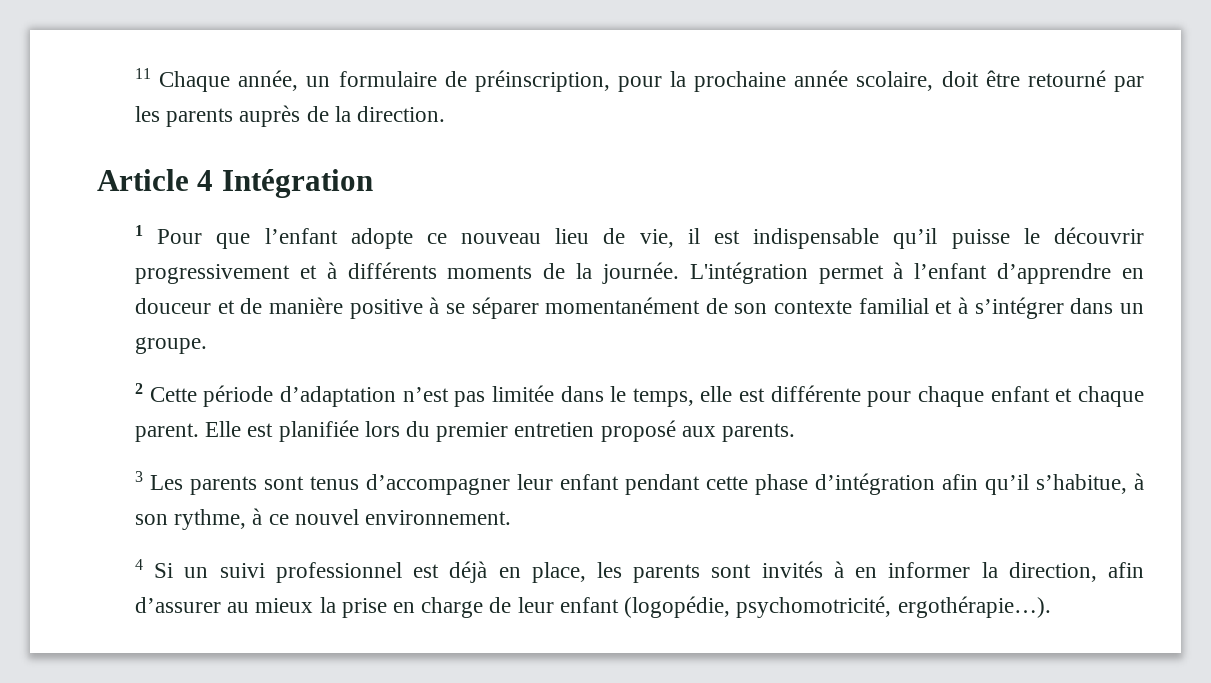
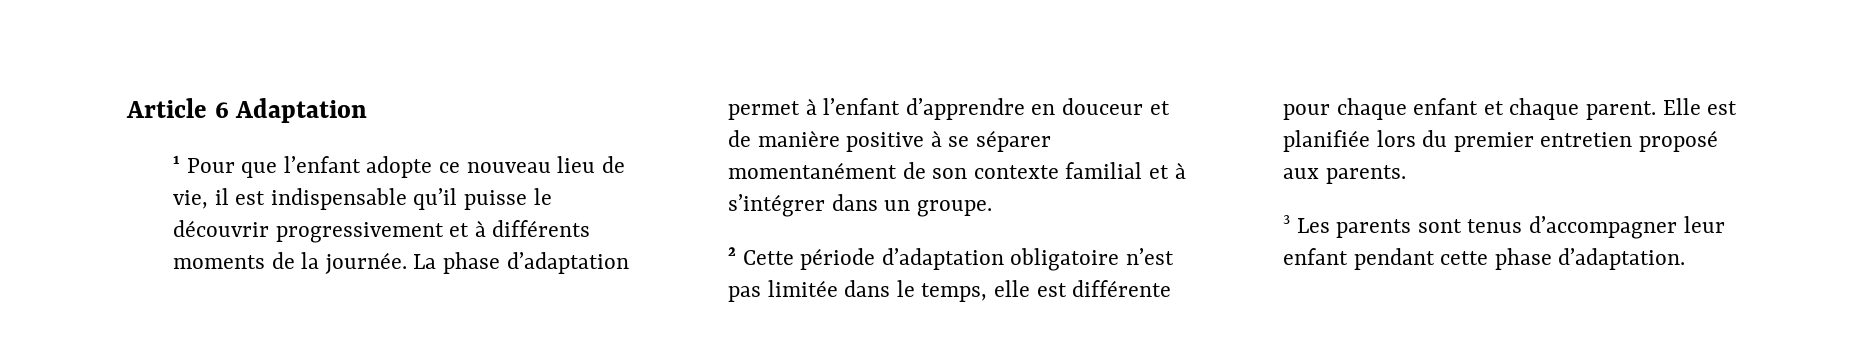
- 11 Chaque année, un formulaire de préinscription, pour la prochaine année scolaire, doit être retourné par les parents auprès de la direction.
- Article 4 Intégration
+ Article 6 Adaptation
- L'intégration permet à l’enfant d’apprendre en douceur et de manière positive à se séparer momentanément de son contexte familial et à s’intégrer dans un groupe.
+ La phase d’adaptation permet à l’enfant d’apprendre en douceur et de manière positive à se séparer momentanément de son contexte familial et à s’intégrer dans un groupe.
- 2 Cette période d’adaptation n’est pas limitée dans le temps, elle est différente pour chaque enfant et chaque parent.
+ 2 Cette période d’adaptation obligatoire n’est pas limitée dans le temps, elle est différente pour chaque enfant et chaque parent.
- 3 Les parents sont tenus d’accompagner leur enfant pendant cette phase d’intégration afin qu’il s’habitue, à son rythme, à ce nouvel environnement.
- 4 Si un suivi professionnel est déjà en place, les parents sont invités à en informer la direction, afin d’assurer au mieux la prise en charge de leur enfant (logopédie, psychomotricité, ergothérapie…).
+ 3 Les parents sont tenus d’accompagner leur enfant pendant cette phase d’adaptation.

